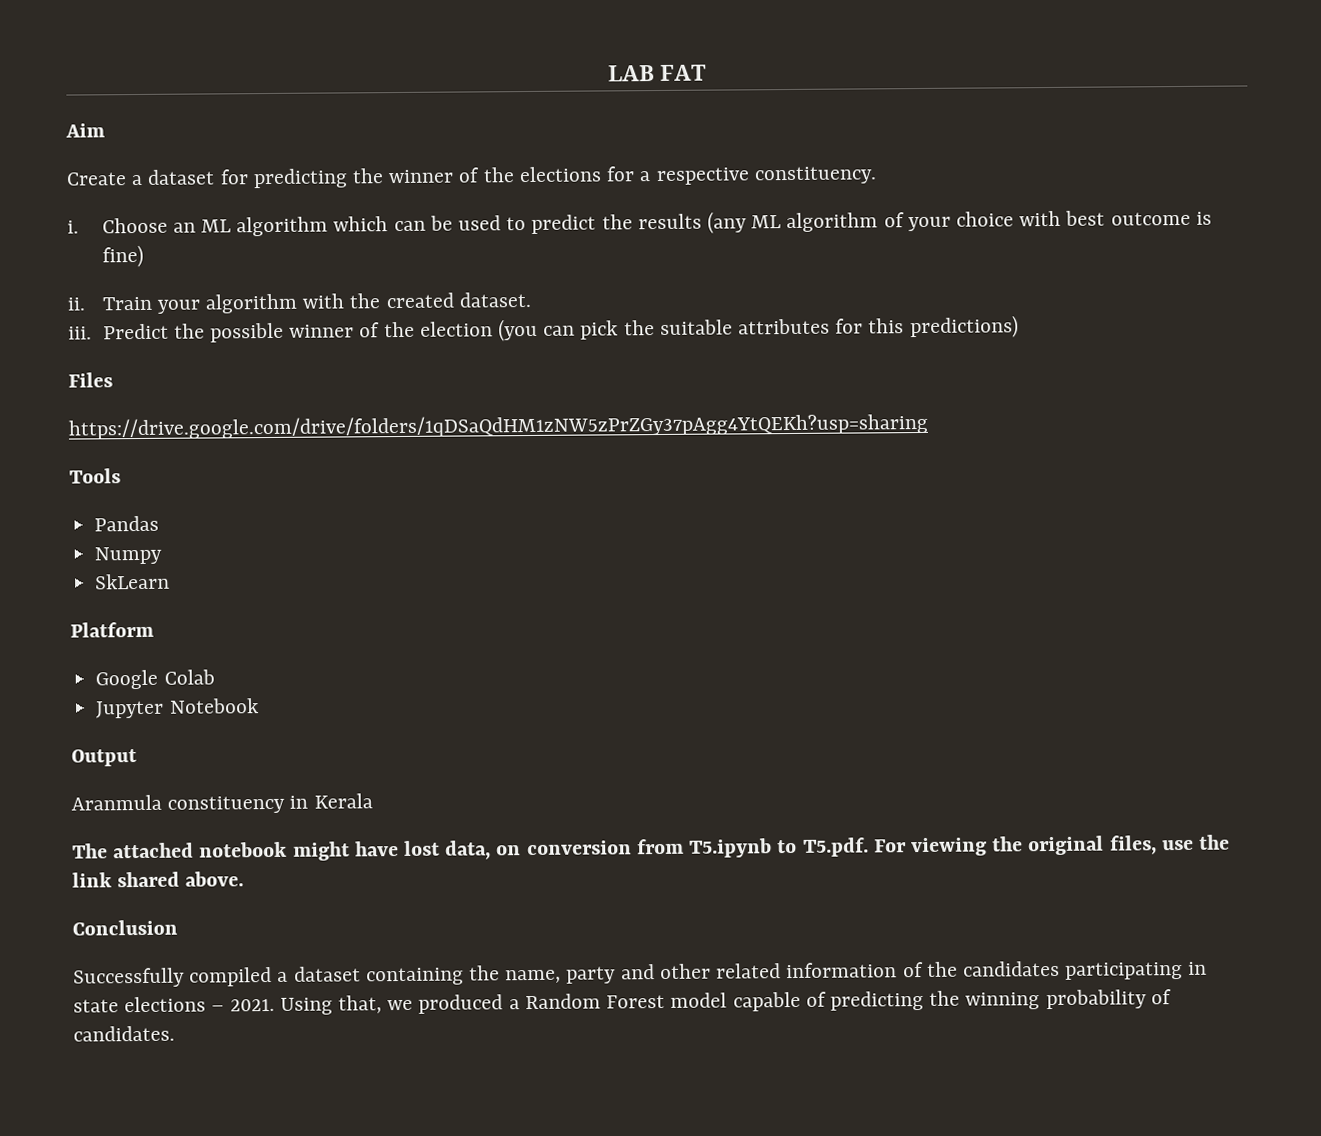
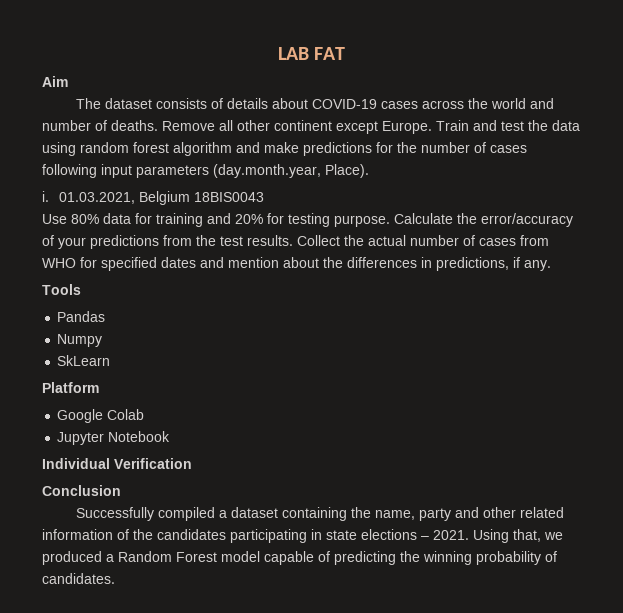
- Create a dataset for predicting the winner of the elections for a respective constituency.
- i. Choose an ML algorithm which can be used to predict the results (any ML algorithm of your choice with best outcome is fine)
- ii. Train your algorithm with the created dataset.
- iii. Predict the possible winner of the election (you can pick the suitable attributes for this predictions)
- Files
- https://drive.google.com/drive/folders/1qDSaQdHM1zNW5zPrZGy37pAgg4YtQEKh?usp=sharing
+ The dataset consists of details about COVID-19 cases across the world and number of deaths. Remove all other continent except Europe. Train and test the data using random forest algorithm and make predictions for the number of cases following input parameters (day.month.year, Place).
+ i. 01.03.2021, Belgium 18BIS0043
+ Use 80% data for training and 20% for testing purpose. Calculate the error/accuracy of your predictions from the test results. Collect the actual number of cases from WHO for specified dates and mention about the differences in predictions, if any.
- Output
- Aranmula constituency in Kerala
- The attached notebook might have lost data, on conversion from T5.ipynb to T5.pdf. For viewing the original files, use the link shared above.
+ Individual Verification

